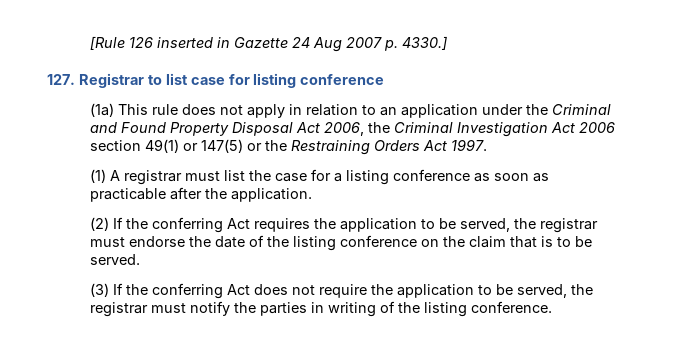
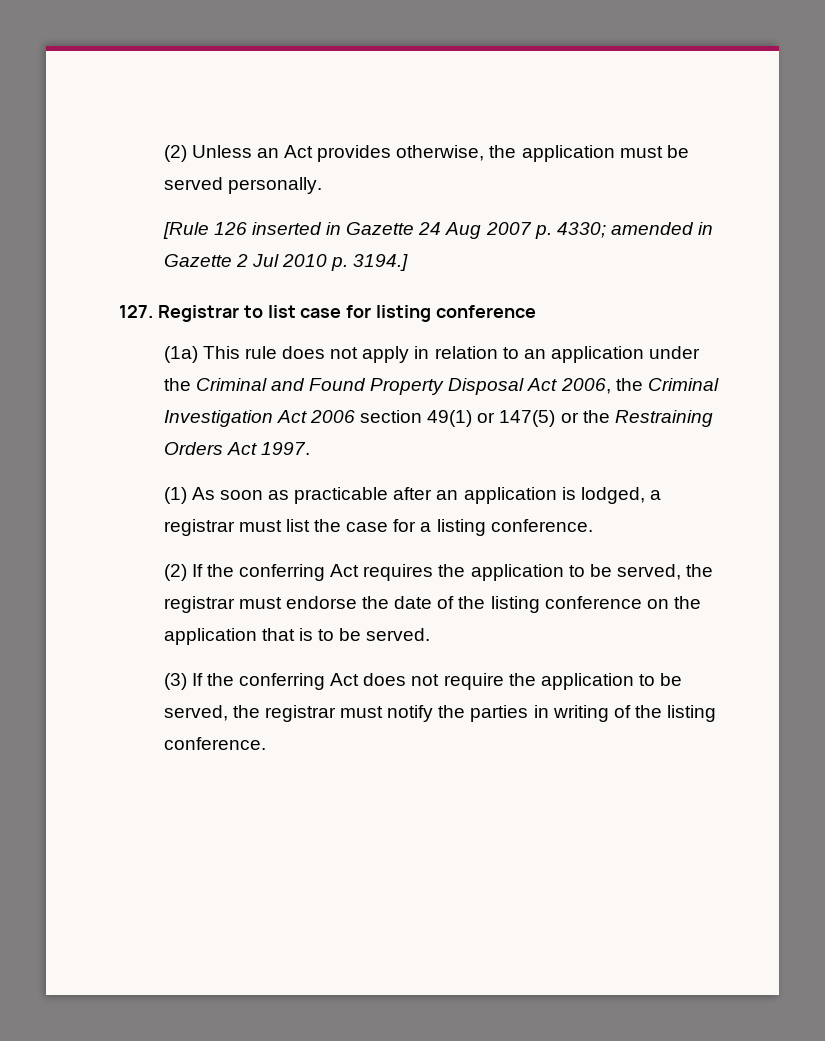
+ (2) Unless an Act provides otherwise, the application must be served personally.
- [Rule 126 inserted in Gazette 24 Aug 2007 p. 4330.]
+ [Rule 126 inserted in Gazette 24 Aug 2007 p. 4330; amended in Gazette 2 Jul 2010 p. 3194.]
- (1) A registrar must list the case for a listing conference as soon as practicable after the application.
+ (1) As soon as practicable after an application is lodged, a registrar must list the case for a listing conference.
- (2) If the conferring Act requires the application to be served, the registrar must endorse the date of the listing conference on the claim that is to be served.
+ (2) If the conferring Act requires the application to be served, the registrar must endorse the date of the listing conference on the application that is to be served.

